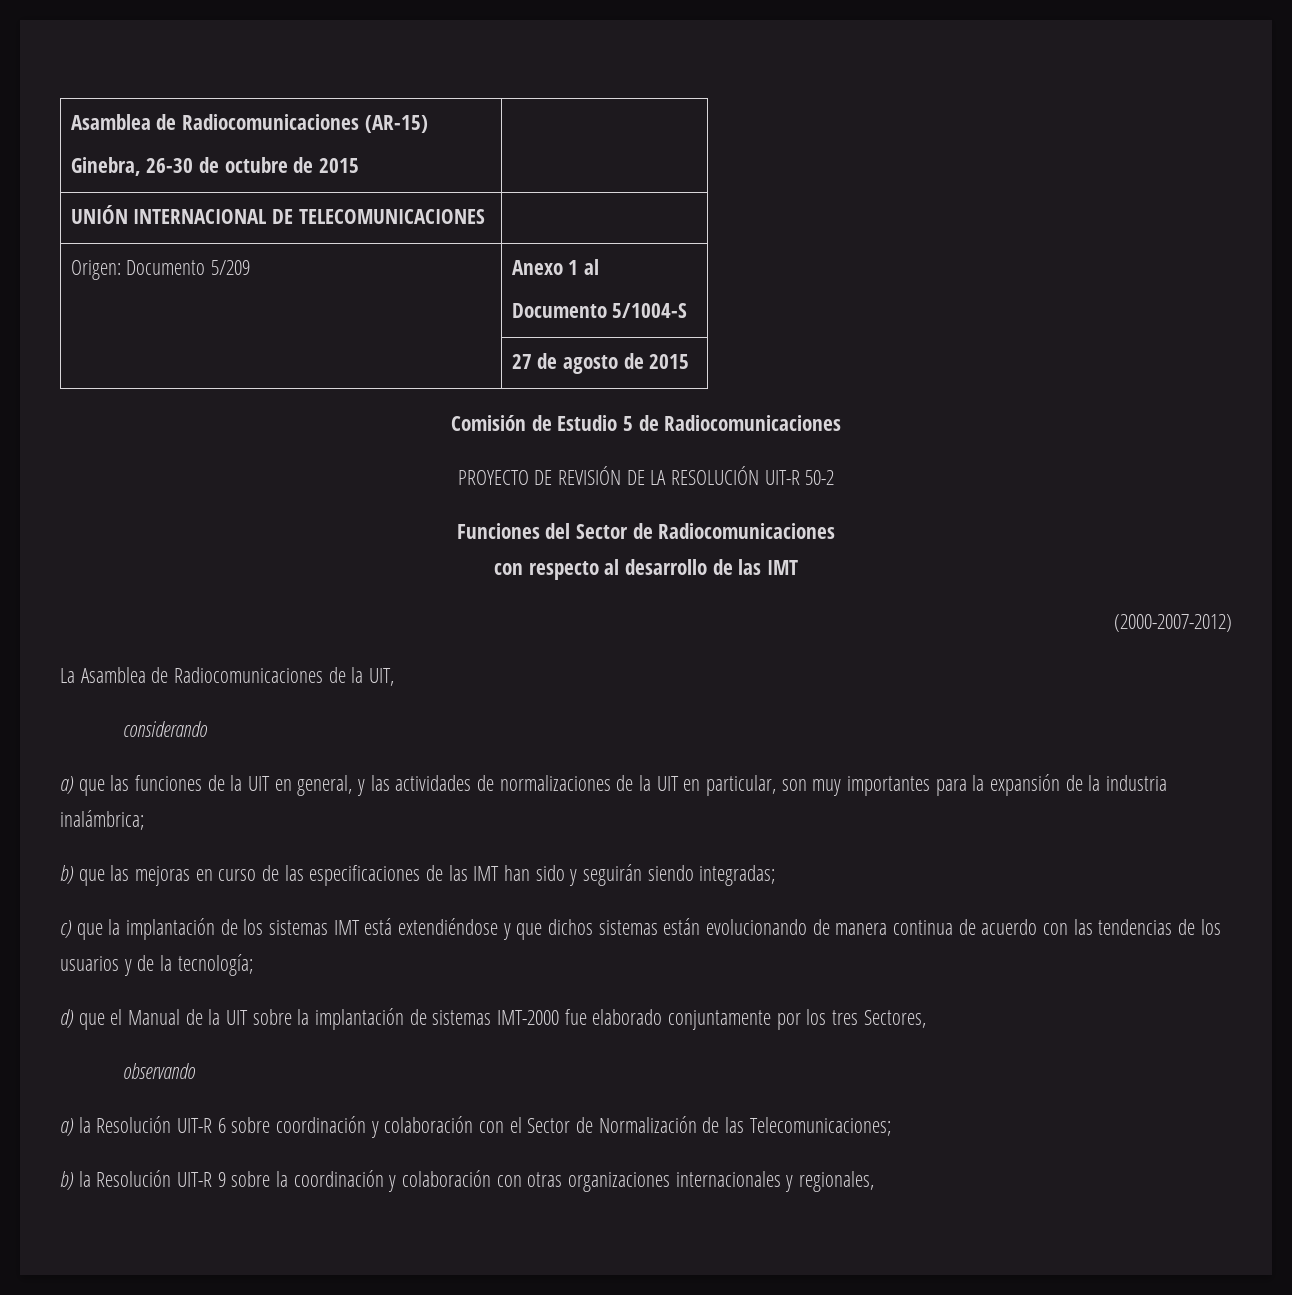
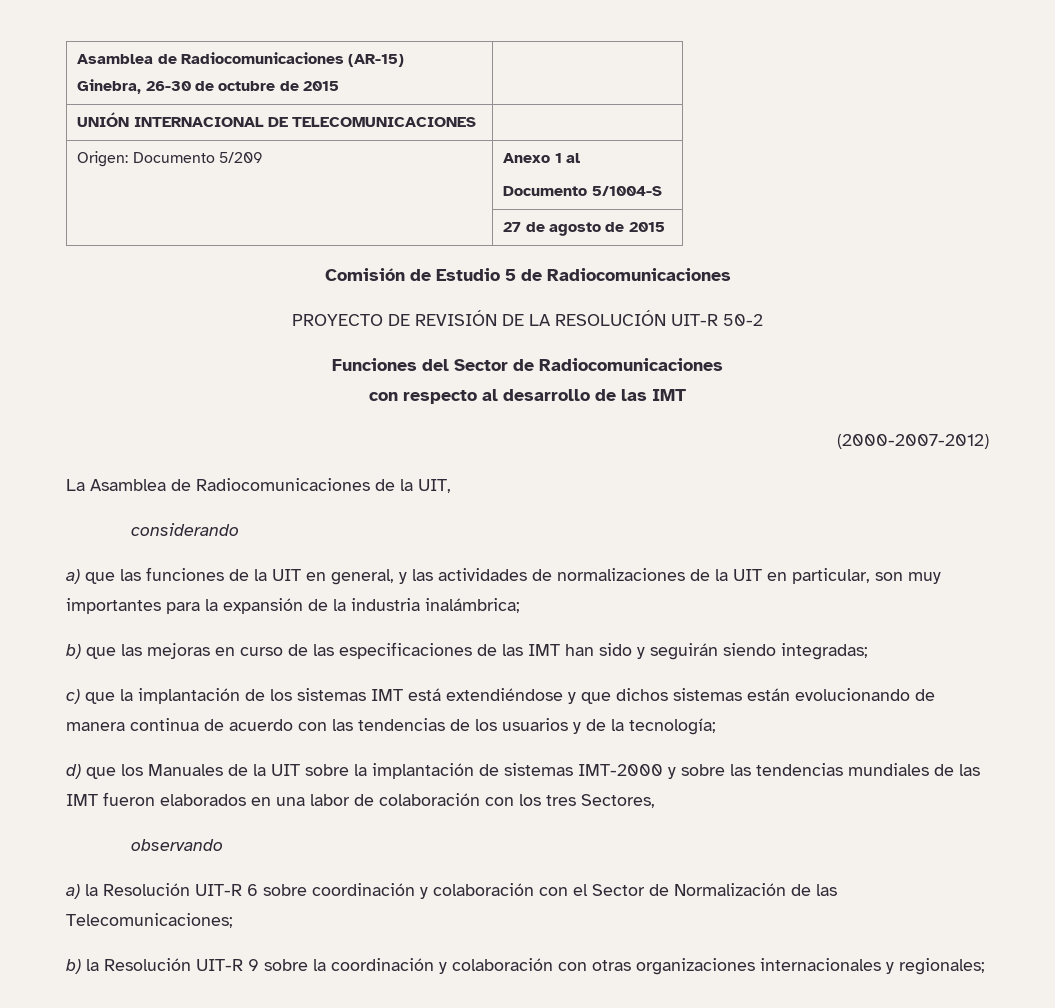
- d) que el Manual de la UIT sobre la implantación de sistemas IMT-2000 fue elaborado conjuntamente por los tres Sectores,
+ d) que los Manuales de la UIT sobre la implantación de sistemas IMT-2000 y sobre las tendencias mundiales de las IMT fueron elaborados en una labor de colaboración con los tres Sectores,
- b) la Resolución UIT-R 9 sobre la coordinación y colaboración con otras organizaciones internacionales y regionales,
+ b) la Resolución UIT-R 9 sobre la coordinación y colaboración con otras organizaciones internacionales y regionales;

